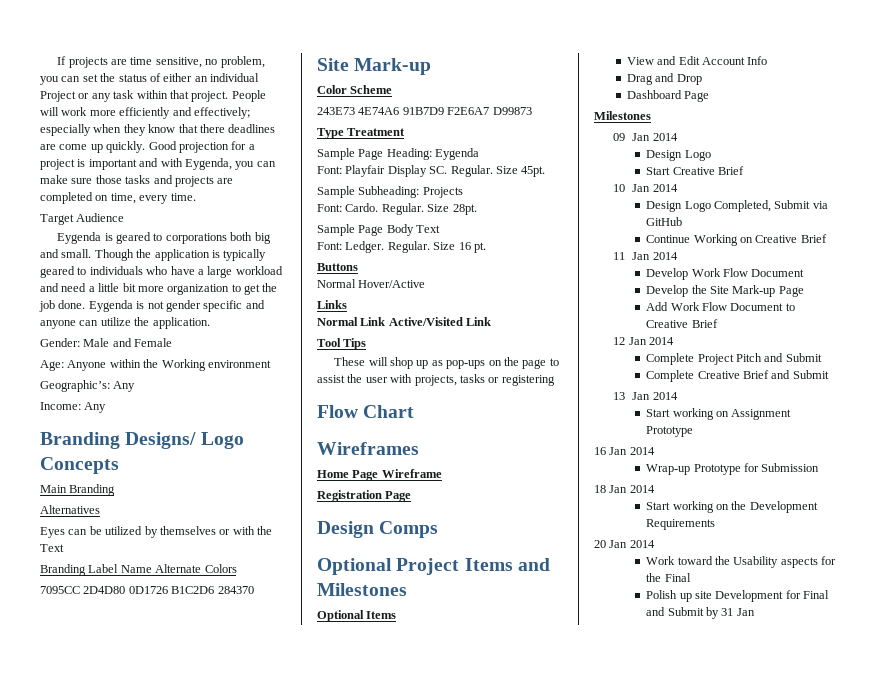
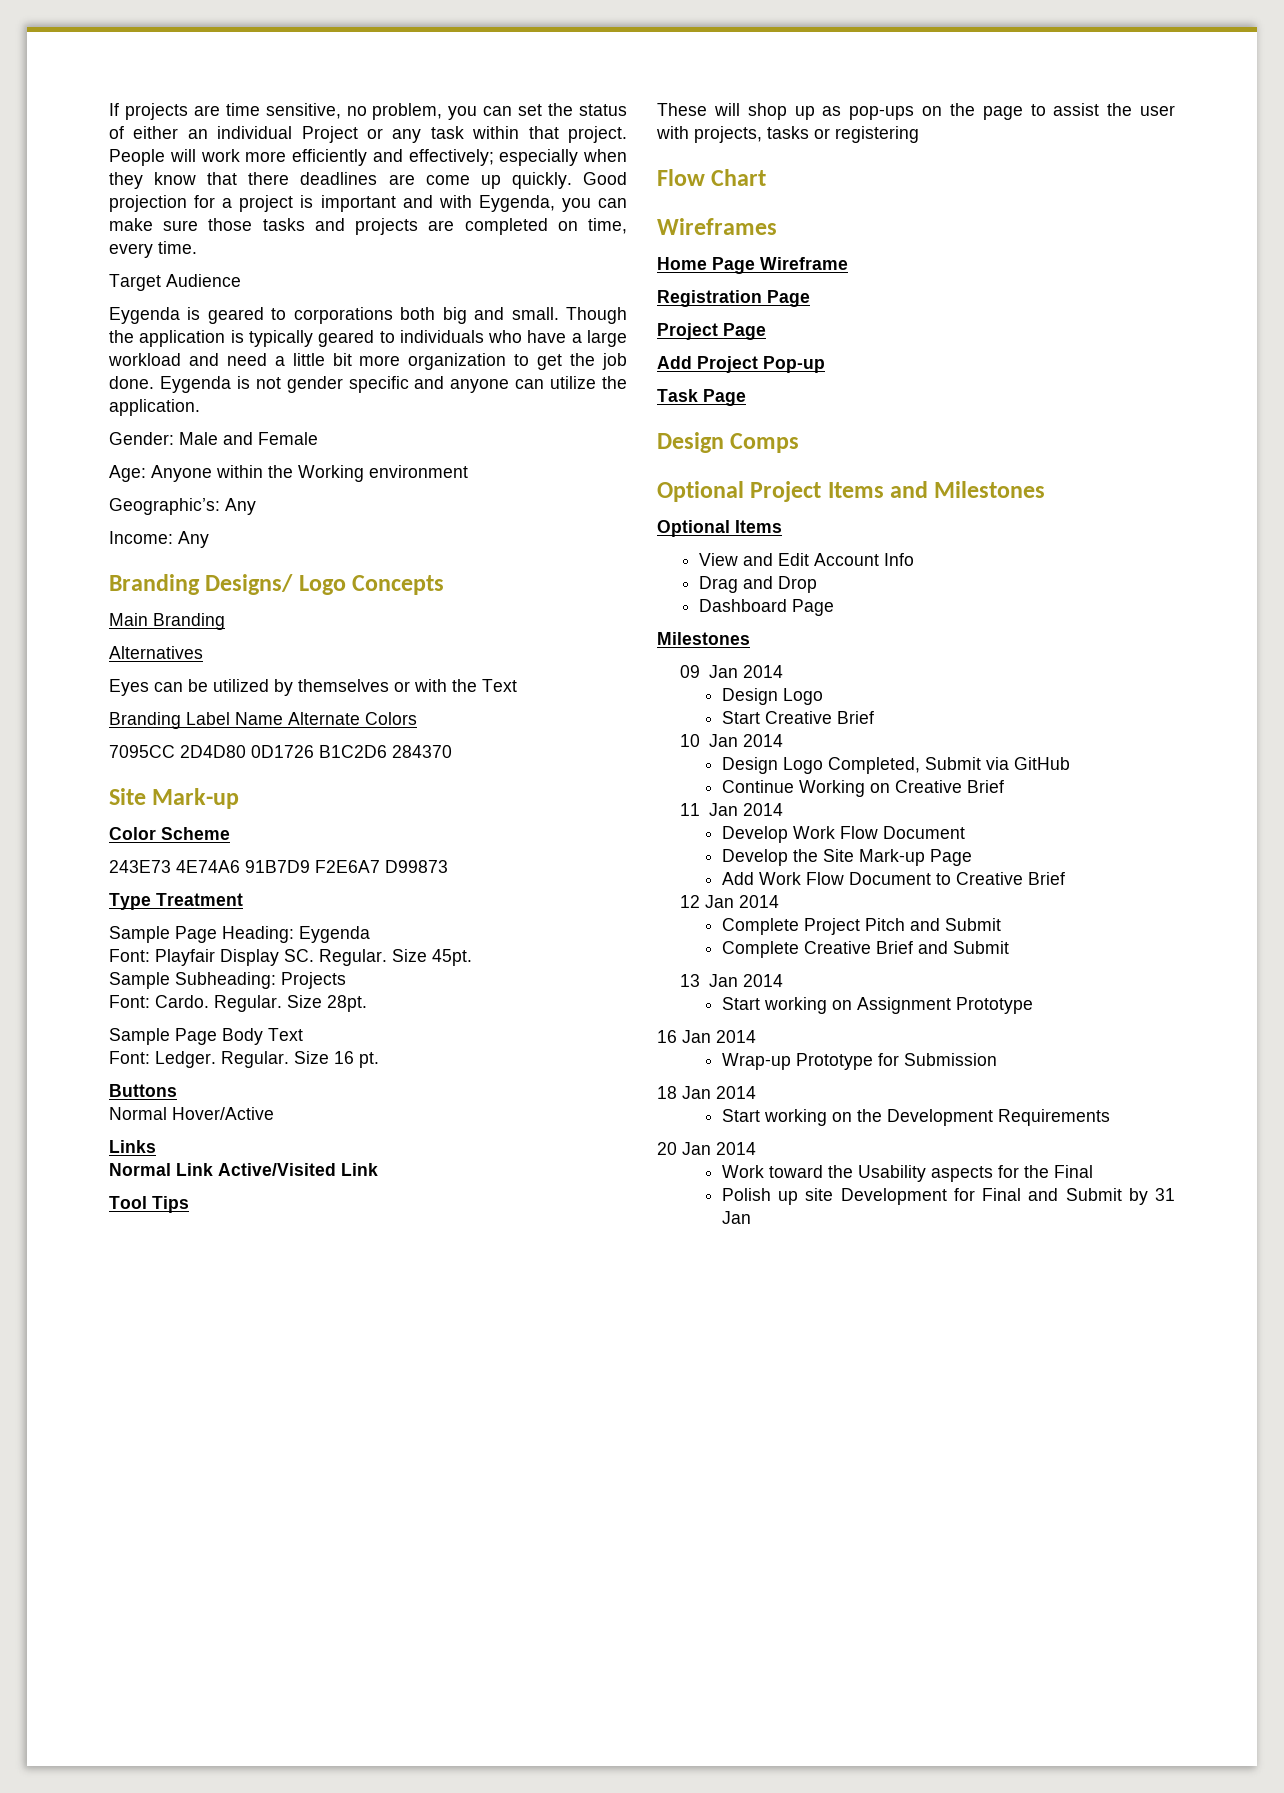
+ Project Page
+ Add Project Pop-up
+ Task Page

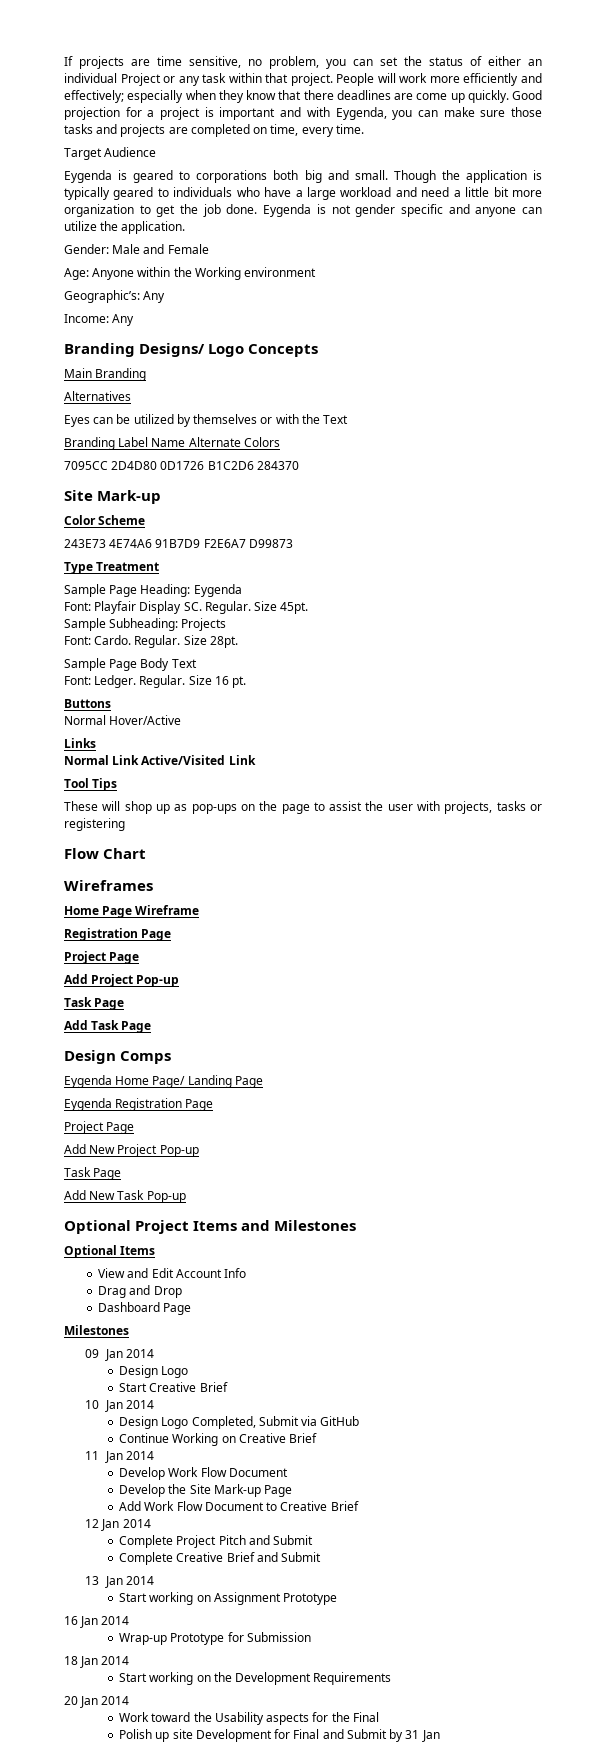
+ Add Task Page
+ Eygenda Home Page/ Landing Page
+ Eygenda Registration Page
+ Project Page
+ Add New Project Pop-up
+ Task Page
+ Add New Task Pop-up

